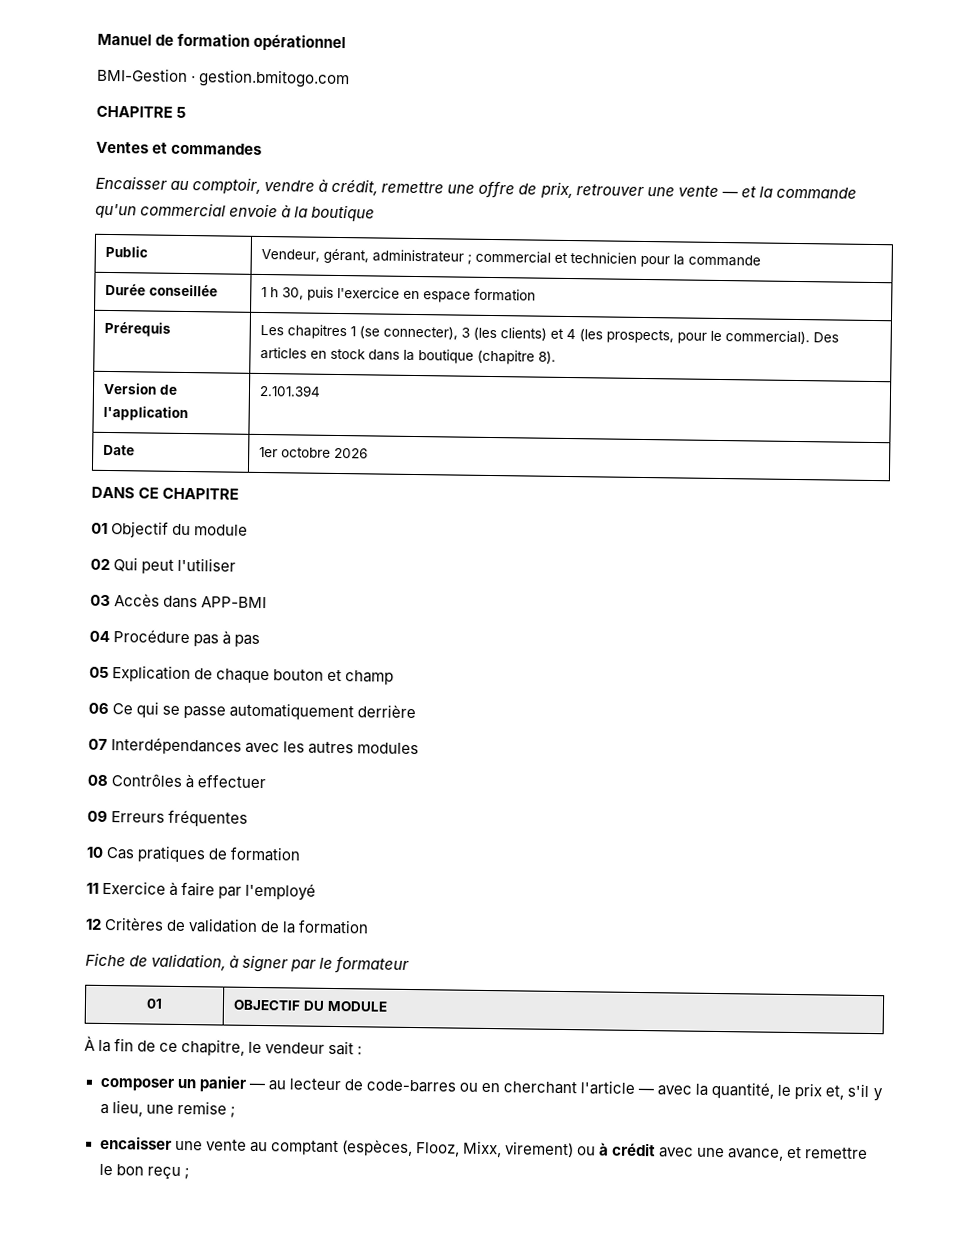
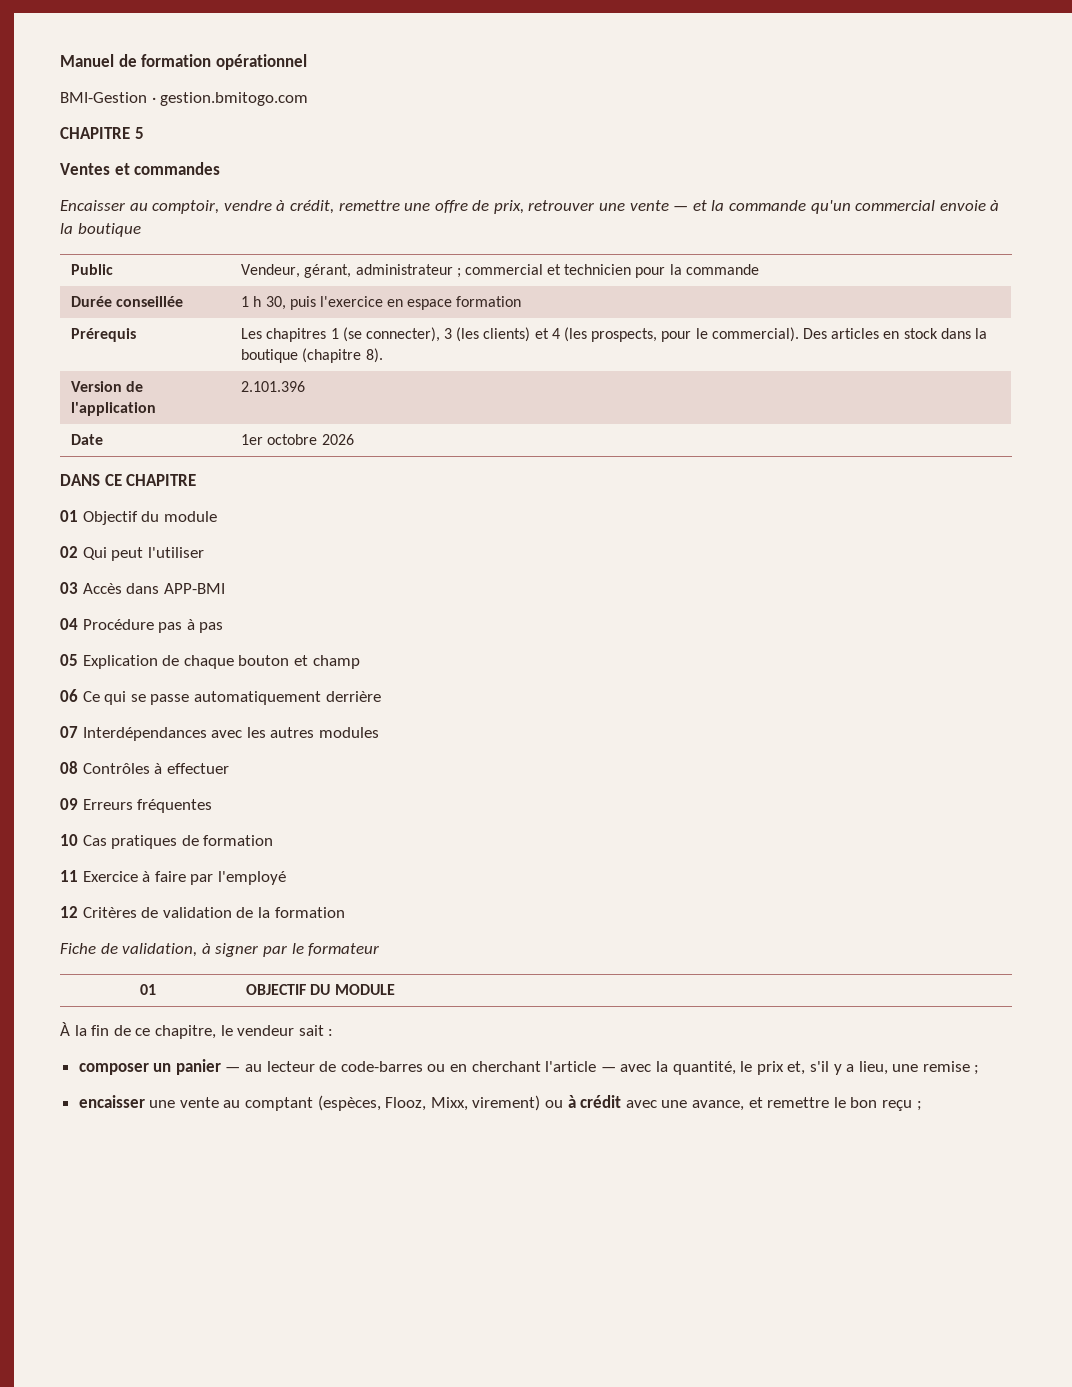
- Version de l'application | 2.101.394
+ Version de l'application | 2.101.396

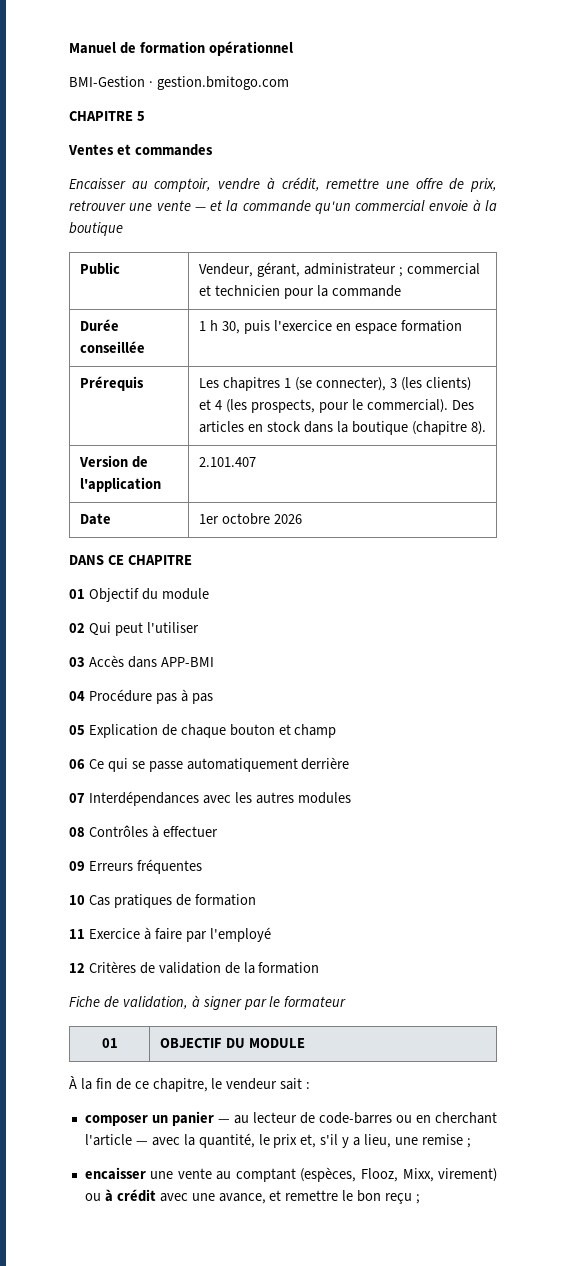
- Version de l'application | 2.101.396
+ Version de l'application | 2.101.407

